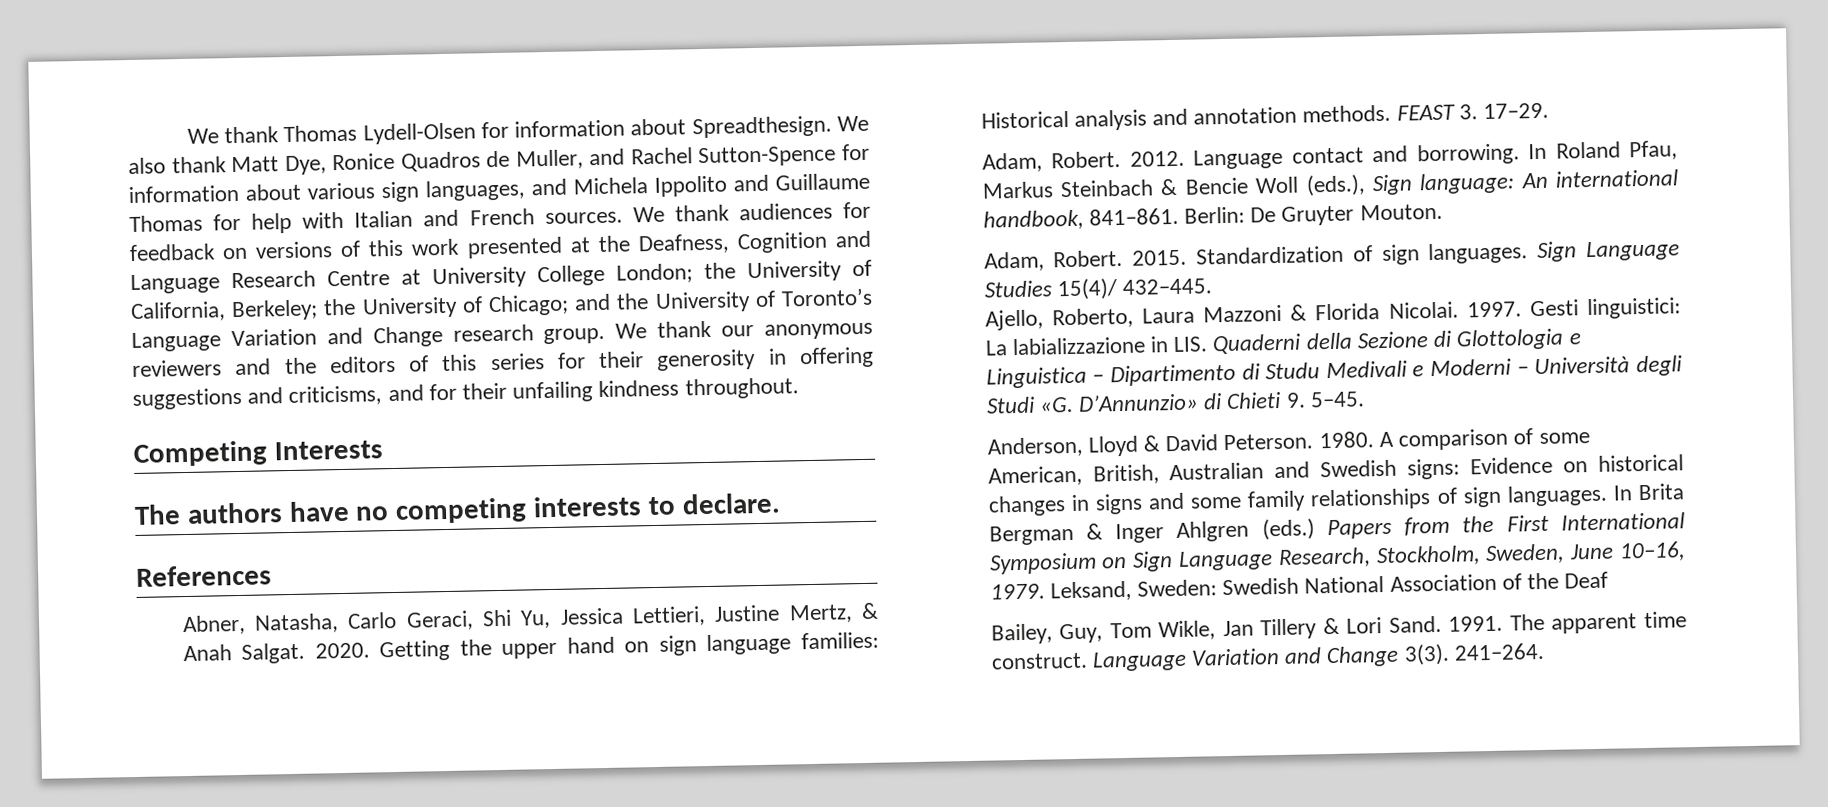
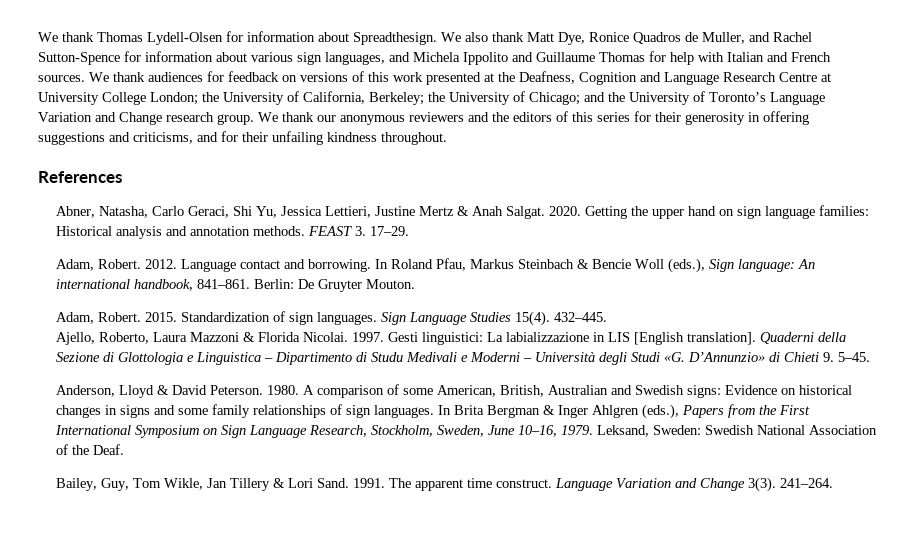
- Competing Interests
- The authors have no competing interests to declare.
- Abner, Natasha, Carlo Geraci, Shi Yu, Jessica Lettieri, Justine Mertz, & Anah Salgat.
+ Abner, Natasha, Carlo Geraci, Shi Yu, Jessica Lettieri, Justine Mertz & Anah Salgat.
- Sign Language Studies 15(4)/ 432–445.
+ Sign Language Studies 15(4). 432–445.
- Gesti linguistici: La labializzazione in LIS. Quaderni della Sezione di Glottologia e Linguistica – Dipartimento di Studu Medivali e Moderni – Università degli Studi «G. D’Annunzio» di Chieti 9. 5–45.
+ Gesti linguistici: La labializzazione in LIS [English translation]. Quaderni della Sezione di Glottologia e Linguistica – Dipartimento di Studu Medivali e Moderni – Università degli Studi «G. D’Annunzio» di Chieti 9. 5–45.
- In Brita Bergman & Inger Ahlgren (eds.) Papers from the First International Symposium on Sign Language Research, Stockholm, Sweden, June 10–16, 1979.
+ In Brita Bergman & Inger Ahlgren (eds.), Papers from the First International Symposium on Sign Language Research, Stockholm, Sweden, June 10–16, 1979.
- Leksand, Sweden: Swedish National Association of the Deaf
+ Leksand, Sweden: Swedish National Association of the Deaf.

